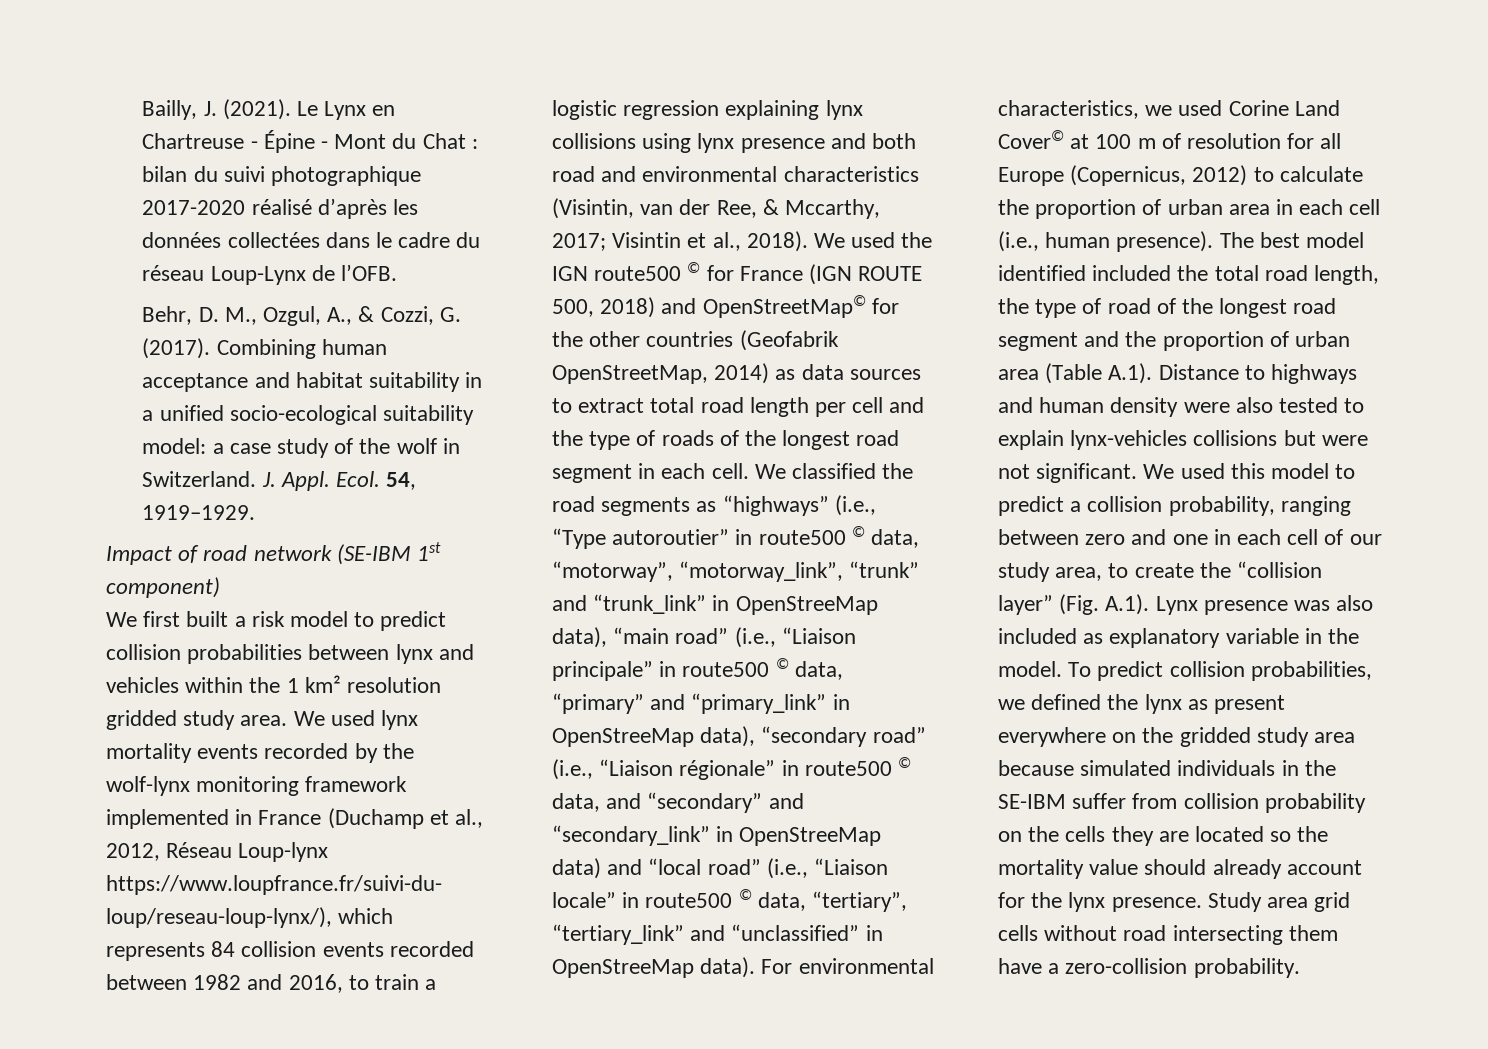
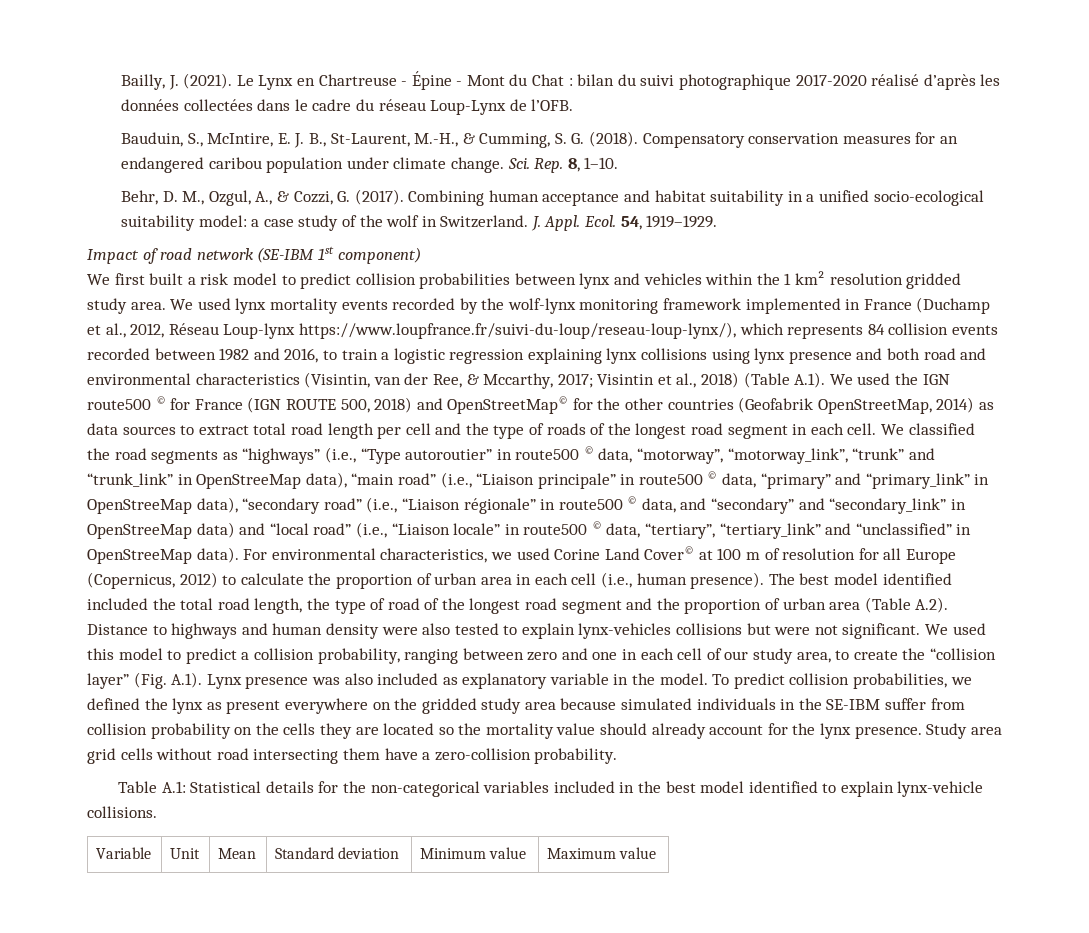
+ Bauduin, S., McIntire, E. J. B., St-Laurent, M.-H., & Cumming, S. G. (2018). Compensatory conservation measures for an endangered caribou population under climate change. Sci. Rep. 8, 1–10.
- Visintin et al., 2018). We used the IGN route500 © for France (IGN ROUTE 500, 2018) and OpenStreetMap© for the other countries (Geofabrik OpenStreetMap, 2014) as data sources to extract total road length per cell and the type of roads of the longest road segment in each cell.
+ Visintin et al., 2018) (Table A.1). We used the IGN route500 © for France (IGN ROUTE 500, 2018) and OpenStreetMap© for the other countries (Geofabrik OpenStreetMap, 2014) as data sources to extract total road length per cell and the type of roads of the longest road segment in each cell.
- The best model identified included the total road length, the type of road of the longest road segment and the proportion of urban area (Table A.1). Distance to highways and human density were also tested to explain lynx-vehicles collisions but were not significant.
+ The best model identified included the total road length, the type of road of the longest road segment and the proportion of urban area (Table A.2). Distance to highways and human density were also tested to explain lynx-vehicles collisions but were not significant.
+ Table A.1: Statistical details for the non-categorical variables included in the best model identified to explain lynx-vehicle collisions.
+ Variable | Unit | Mean | Standard deviation | Minimum value | Maximum value

